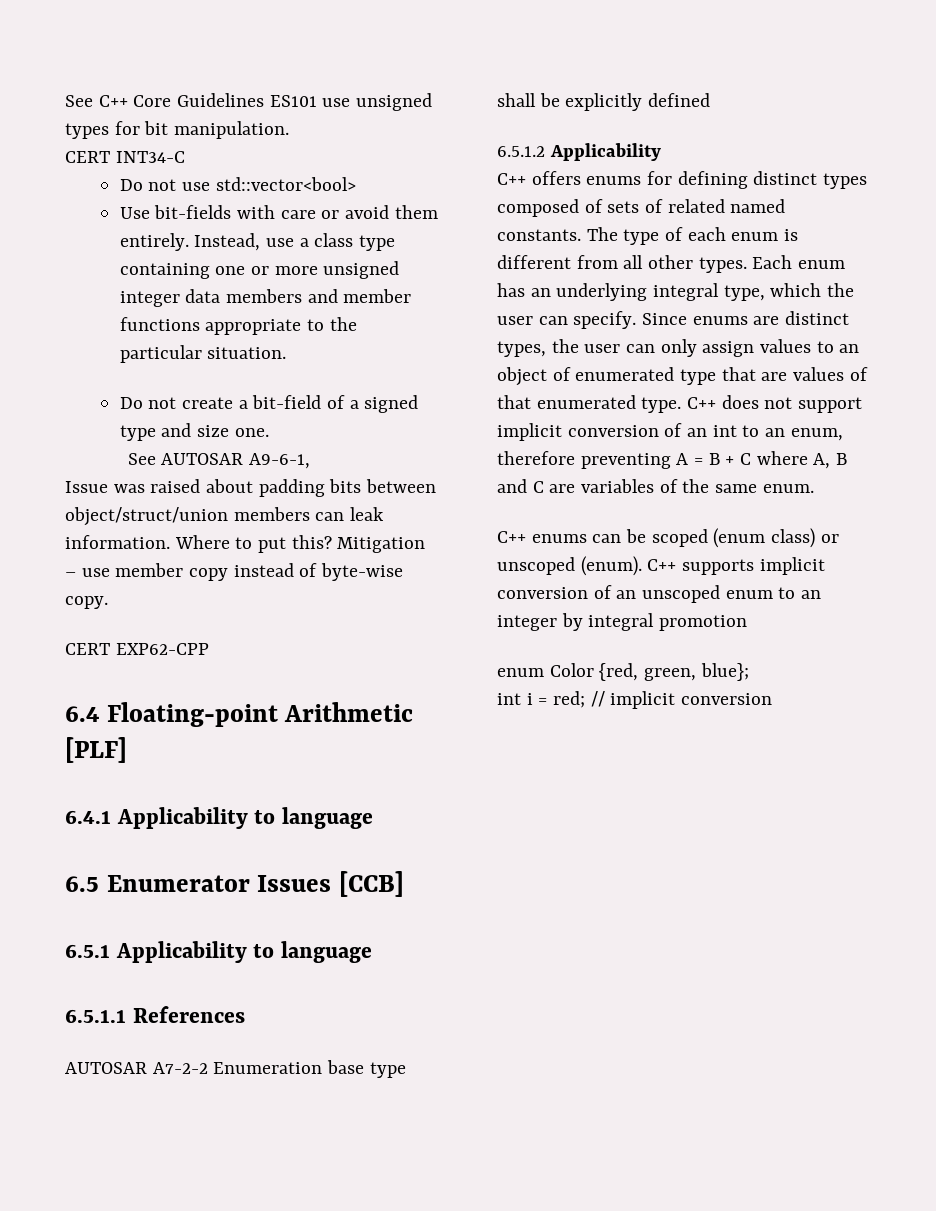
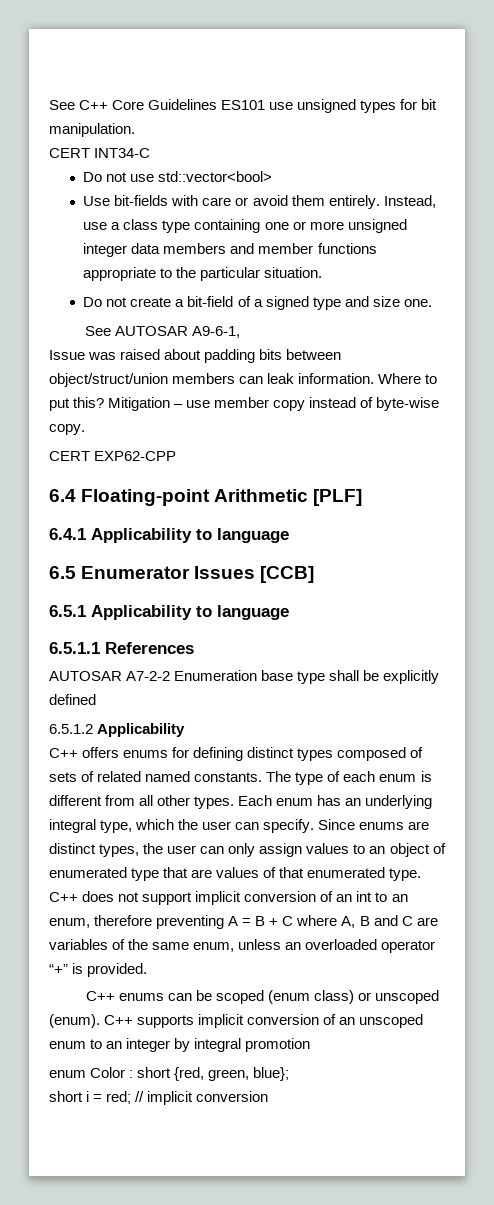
- C++ does not support implicit conversion of an int to an enum, therefore preventing A = B + C where A, B and C are variables of the same enum.
+ C++ does not support implicit conversion of an int to an enum, therefore preventing A = B + C where A, B and C are variables of the same enum, unless an overloaded operator “+” is provided.
- enum Color {red, green, blue};
+ enum Color : short {red, green, blue};
- int i = red; // implicit conversion
+ short i = red; // implicit conversion

